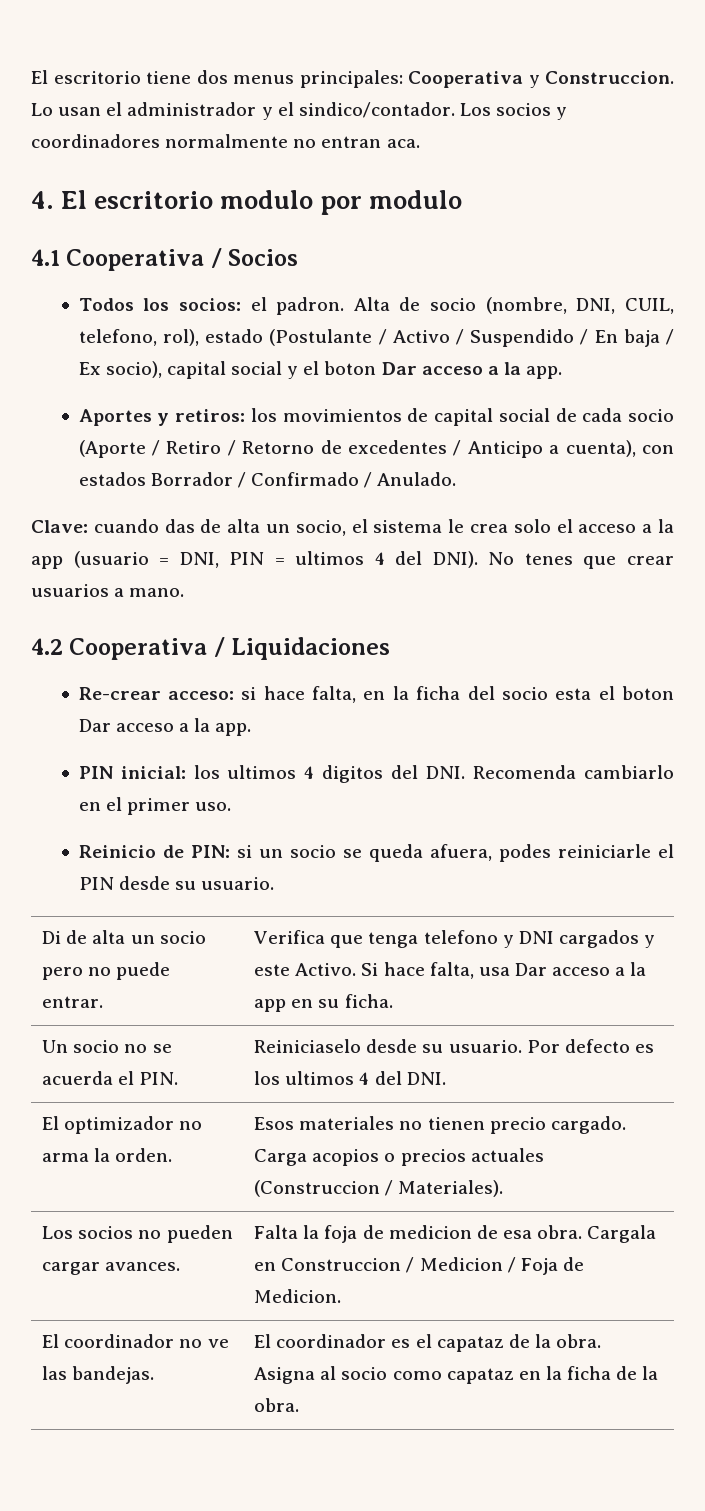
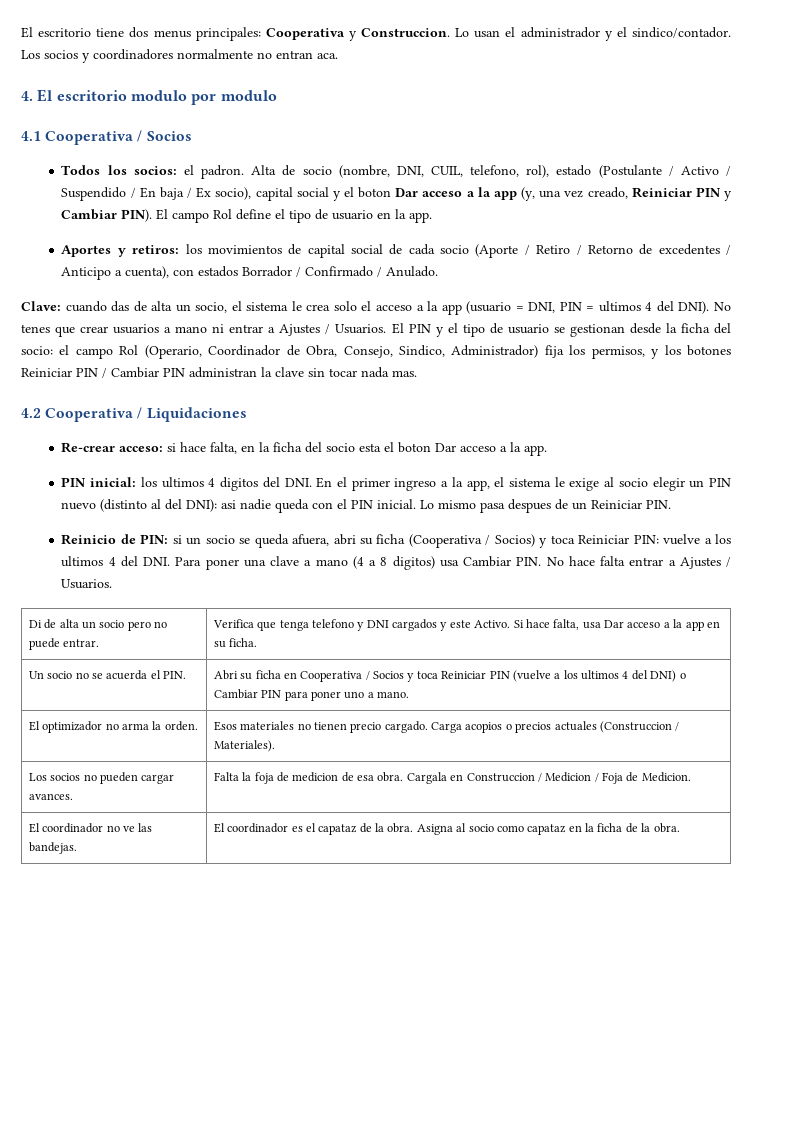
- Alta de socio (nombre, DNI, CUIL, telefono, rol), estado (Postulante / Activo / Suspendido / En baja / Ex socio), capital social y el boton Dar acceso a la app.
+ Alta de socio (nombre, DNI, CUIL, telefono, rol), estado (Postulante / Activo / Suspendido / En baja / Ex socio), capital social y el boton Dar acceso a la app (y, una vez creado, Reiniciar PIN y Cambiar PIN). El campo Rol define el tipo de usuario en la app.
- No tenes que crear usuarios a mano.
+ No tenes que crear usuarios a mano ni entrar a Ajustes / Usuarios. El PIN y el tipo de usuario se gestionan desde la ficha del socio: el campo Rol (Operario, Coordinador de Obra, Consejo, Sindico, Administrador) fija los permisos, y los botones Reiniciar PIN / Cambiar PIN administran la clave sin tocar nada mas.
- PIN inicial: los ultimos 4 digitos del DNI. Recomenda cambiarlo en el primer uso.
+ PIN inicial: los ultimos 4 digitos del DNI. En el primer ingreso a la app, el sistema le exige al socio elegir un PIN nuevo (distinto al del DNI): asi nadie queda con el PIN inicial. Lo mismo pasa despues de un Reiniciar PIN.
- Reinicio de PIN: si un socio se queda afuera, podes reiniciarle el PIN desde su usuario.
+ Reinicio de PIN: si un socio se queda afuera, abri su ficha (Cooperativa / Socios) y toca Reiniciar PIN: vuelve a los ultimos 4 del DNI. Para poner una clave a mano (4 a 8 digitos) usa Cambiar PIN. No hace falta entrar a Ajustes / Usuarios.
- Un socio no se acuerda el PIN. | Reiniciaselo desde su usuario. Por defecto es los ultimos 4 del DNI.
+ Un socio no se acuerda el PIN. | Abri su ficha en Cooperativa / Socios y toca Reiniciar PIN (vuelve a los ultimos 4 del DNI) o Cambiar PIN para poner uno a mano.

